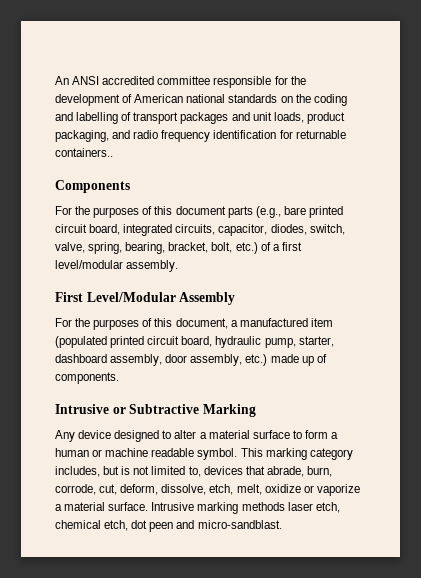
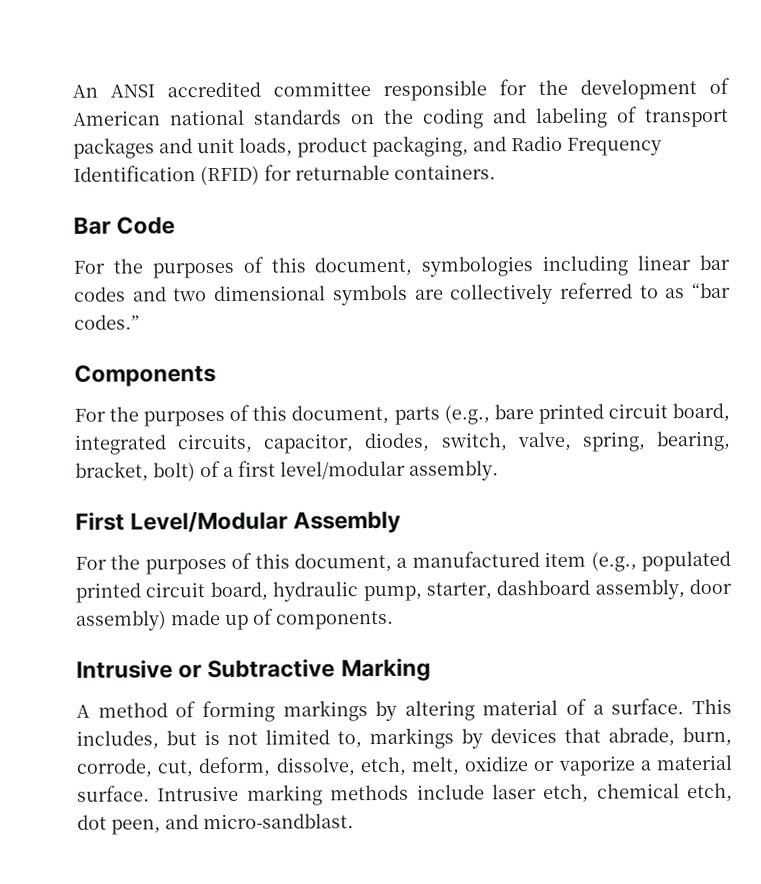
- An ANSI accredited committee responsible for the development of American national standards on the coding and labelling of transport packages and unit loads, product packaging, and radio frequency identification for returnable containers..
+ An ANSI accredited committee responsible for the development of American national standards on the coding and labeling of transport packages and unit loads, product packaging, and Radio Frequency Identification (RFID) for returnable containers.
+ Bar Code
+ For the purposes of this document, symbologies including linear bar codes and two dimensional symbols are collectively referred to as “bar codes.”
- For the purposes of this document parts (e.g., bare printed circuit board, integrated circuits, capacitor, diodes, switch, valve, spring, bearing, bracket, bolt, etc.) of a first level/modular assembly.
+ For the purposes of this document, parts (e.g., bare printed circuit board, integrated circuits, capacitor, diodes, switch, valve, spring, bearing, bracket, bolt) of a first level/modular assembly.
- For the purposes of this document, a manufactured item (populated printed circuit board, hydraulic pump, starter, dashboard assembly, door assembly, etc.) made up of components.
+ For the purposes of this document, a manufactured item (e.g., populated printed circuit board, hydraulic pump, starter, dashboard assembly, door assembly) made up of components.
- Any device designed to alter a material surface to form a human or machine readable symbol. This marking category includes, but is not limited to, devices that abrade, burn, corrode, cut, deform, dissolve, etch, melt, oxidize or vaporize a material surface.
+ A method of forming markings by altering material of a surface. This includes, but is not limited to, markings by devices that abrade, burn, corrode, cut, deform, dissolve, etch, melt, oxidize or vaporize a material surface.
- Intrusive marking methods laser etch, chemical etch, dot peen and micro-sandblast.
+ Intrusive marking methods include laser etch, chemical etch, dot peen, and micro-sandblast.

